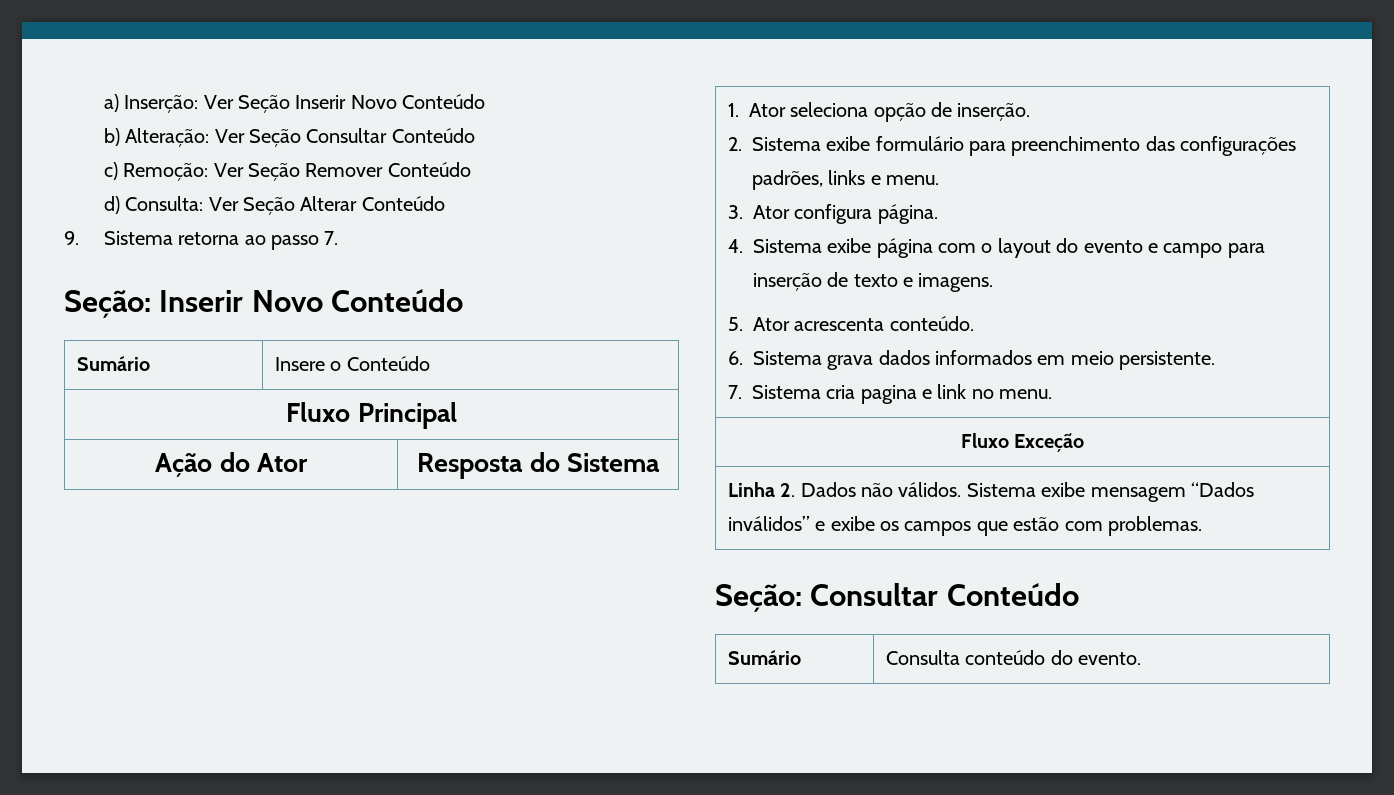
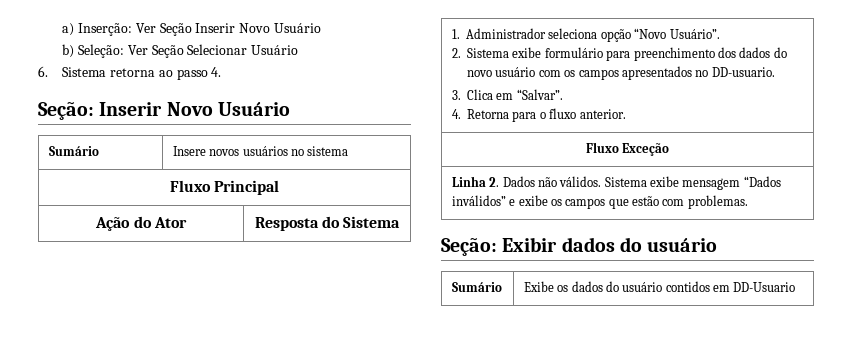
- a) Inserção: Ver Seção Inserir Novo Conteúdo
+ a) Inserção: Ver Seção Inserir Novo Usuário
- b) Alteração: Ver Seção Consultar Conteúdo
- c) Remoção: Ver Seção Remover Conteúdo
- d) Consulta: Ver Seção Alterar Conteúdo
- 9. Sistema retorna ao passo 7.
+ b) Seleção: Ver Seção Selecionar Usuário
+ 6. Sistema retorna ao passo 4.
- Seção: Inserir Novo Conteúdo
+ Seção: Inserir Novo Usuário
- Sumário | Insere o Conteúdo
+ Sumário | Insere novos usuários no sistema
- 1. Ator seleciona opção de inserção.
+ 1. Administrador seleciona opção “Novo Usuário”.
- 2. Sistema exibe formulário para preenchimento das configurações padrões, links e menu.
- 3. Ator configura página.
- 4. Sistema exibe página com o layout do evento e campo para inserção de texto e imagens.
- 5. Ator acrescenta conteúdo.
- 6. Sistema grava dados informados em meio persistente.
- 7. Sistema cria pagina e link no menu.
+ 2. Sistema exibe formulário para preenchimento dos dados do novo usuário com os campos apresentados no DD-usuario.
+ 3. Clica em “Salvar”.
+ 4. Retorna para o fluxo anterior.
- Seção: Consultar Conteúdo
- Sumário | Consulta conteúdo do evento.
+ Seção: Exibir dados do usuário
+ Sumário | Exibe os dados do usuário contidos em DD-Usuario

